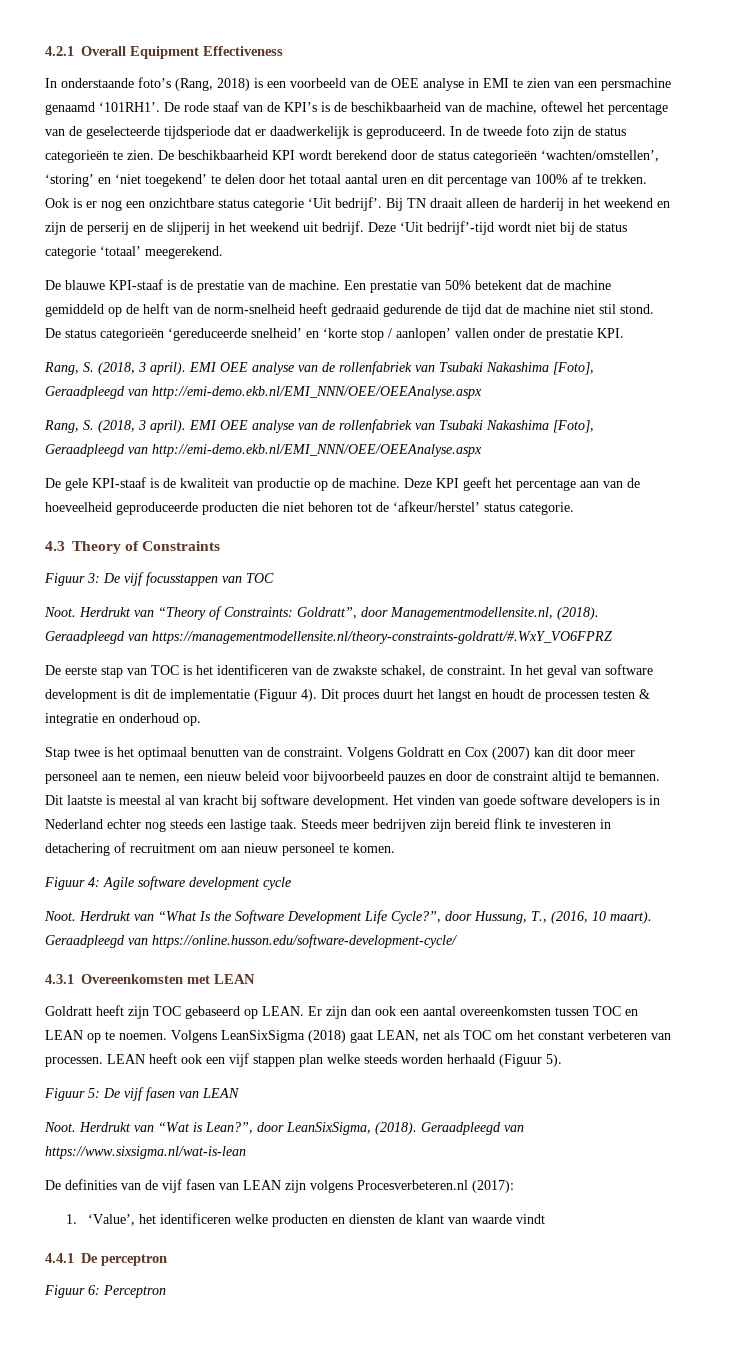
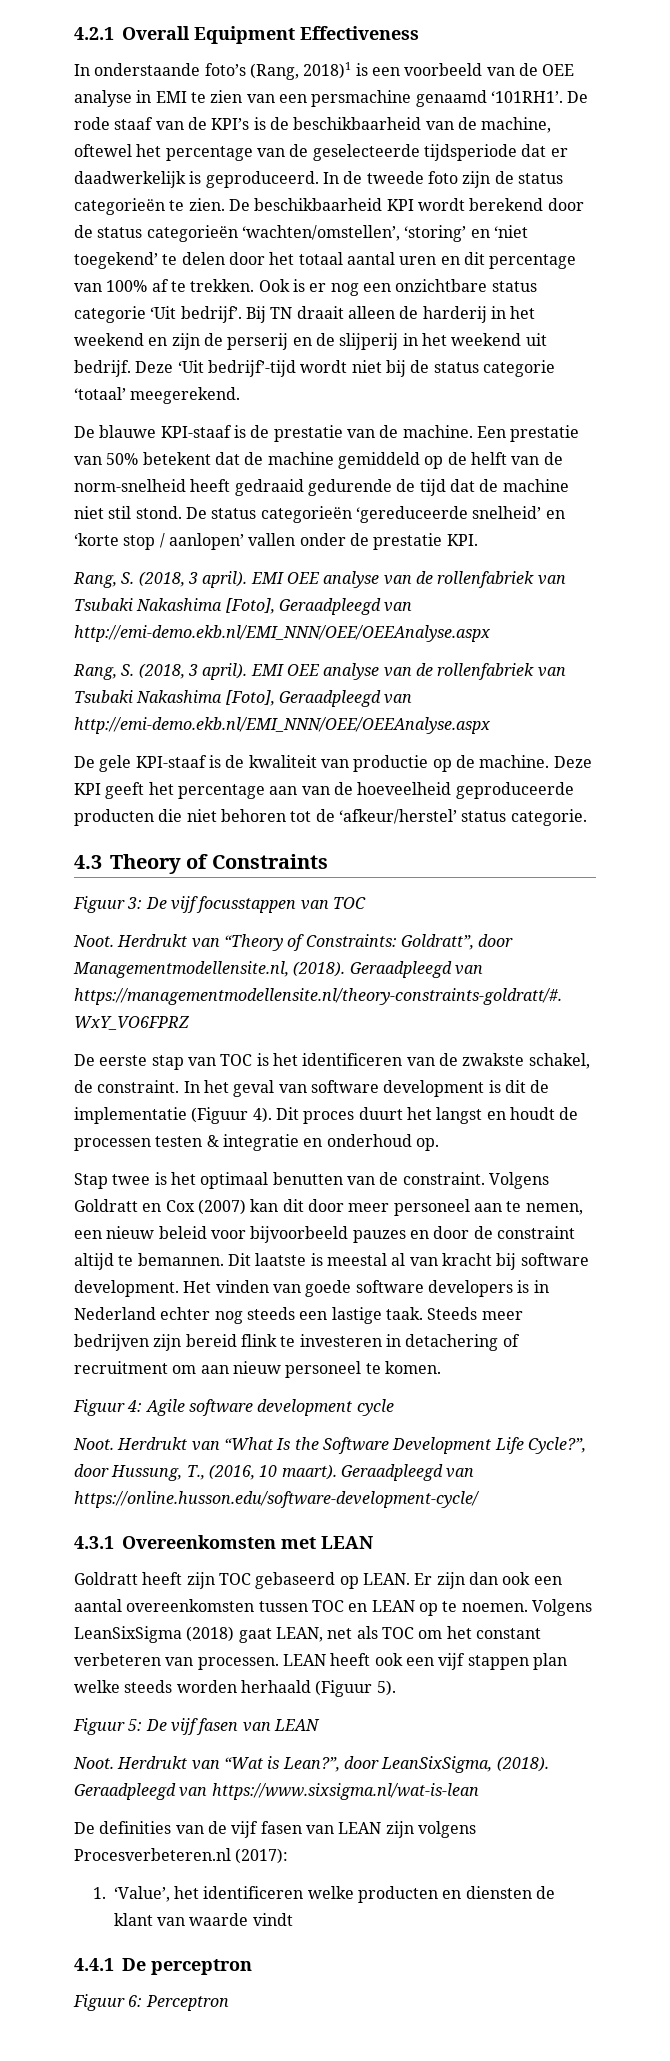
- In onderstaande foto’s (Rang, 2018) is een voorbeeld van de OEE analyse in EMI te zien van een persmachine genaamd ‘101RH1’.
+ In onderstaande foto’s (Rang, 2018)1 is een voorbeeld van de OEE analyse in EMI te zien van een persmachine genaamd ‘101RH1’.

